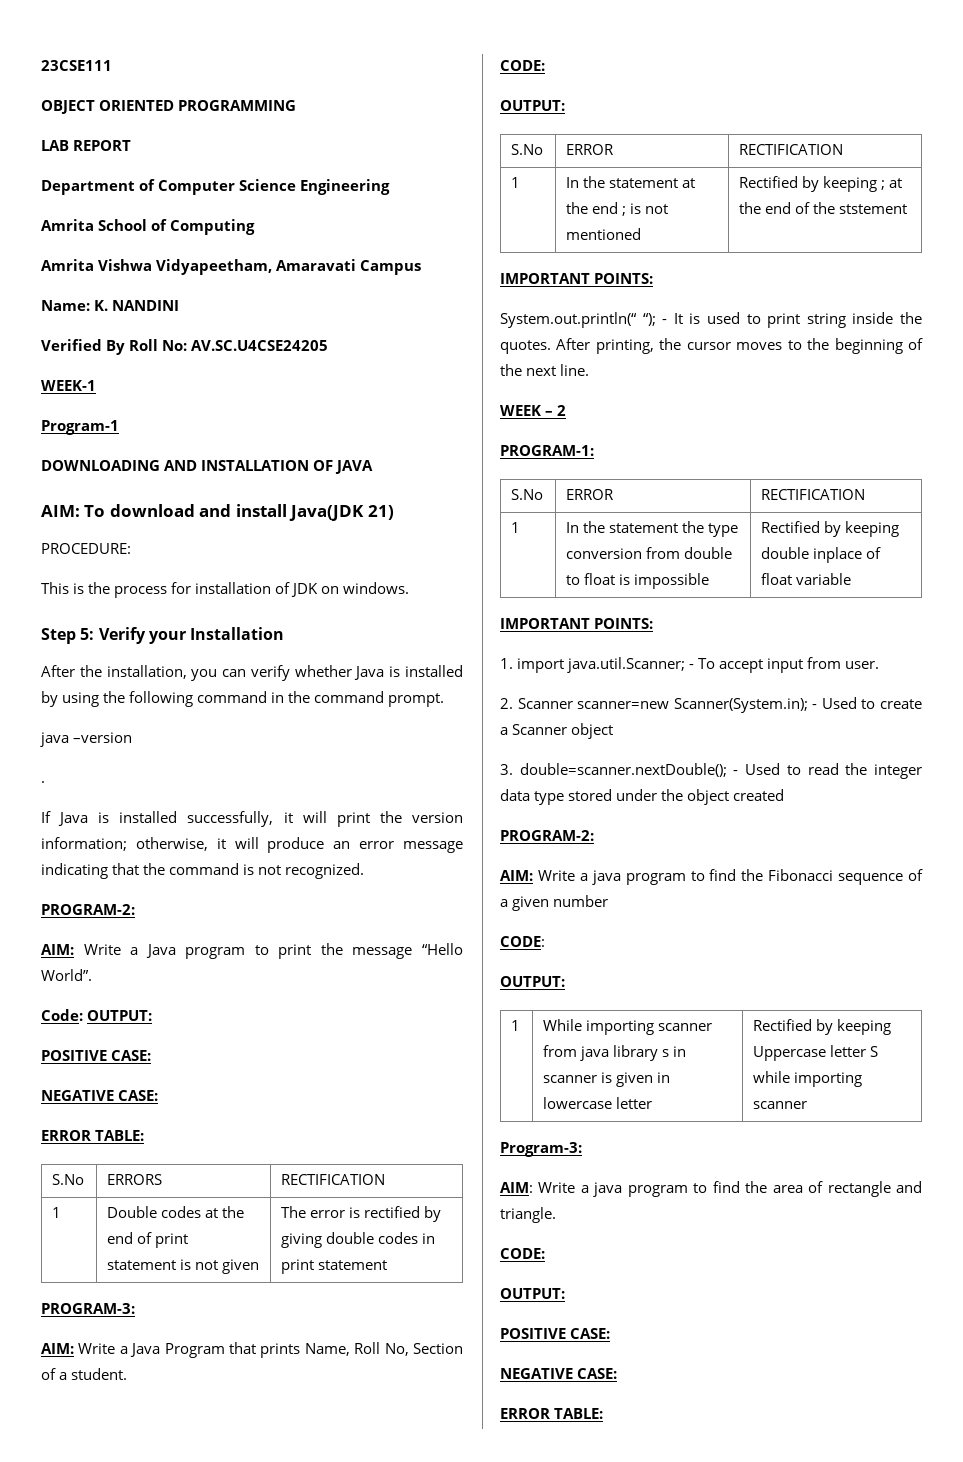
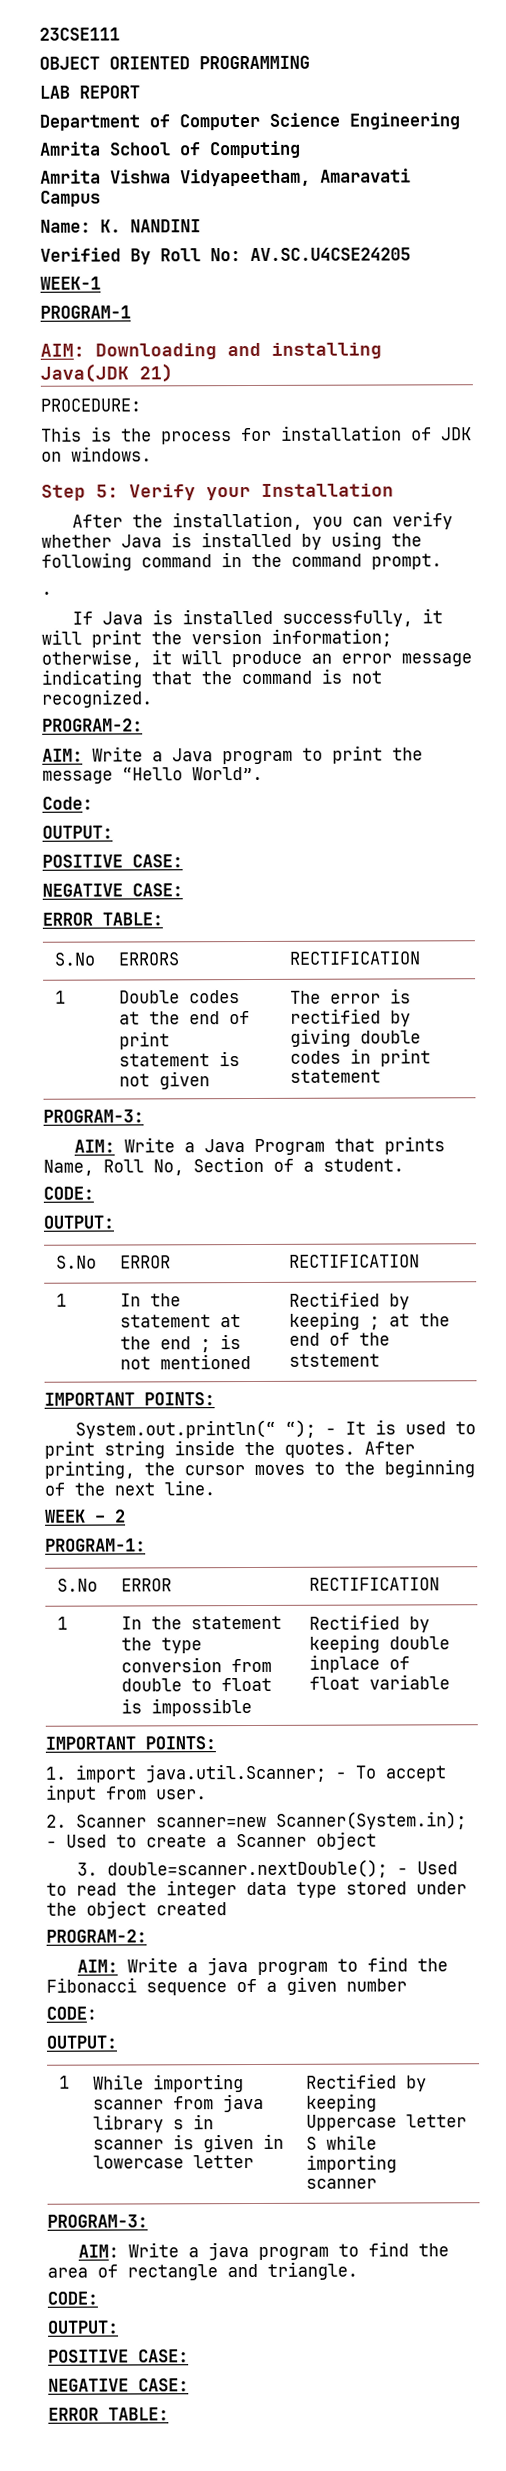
- Program-1
- DOWNLOADING AND INSTALLATION OF JAVA
- AIM: To download and install Java(JDK 21)
+ PROGRAM-1
+ AIM: Downloading and installing Java(JDK 21)
- java –version
- Code: OUTPUT:
+ Code:
+ OUTPUT:
  1 | While importing scanner from java library s in scanner is given in lowercase letter | Rectified by keeping Uppercase letter S while importing scanner
- Program-3:
+ PROGRAM-3:

